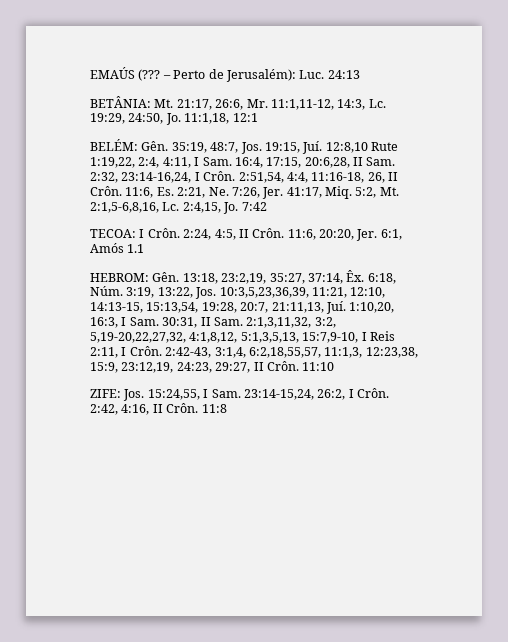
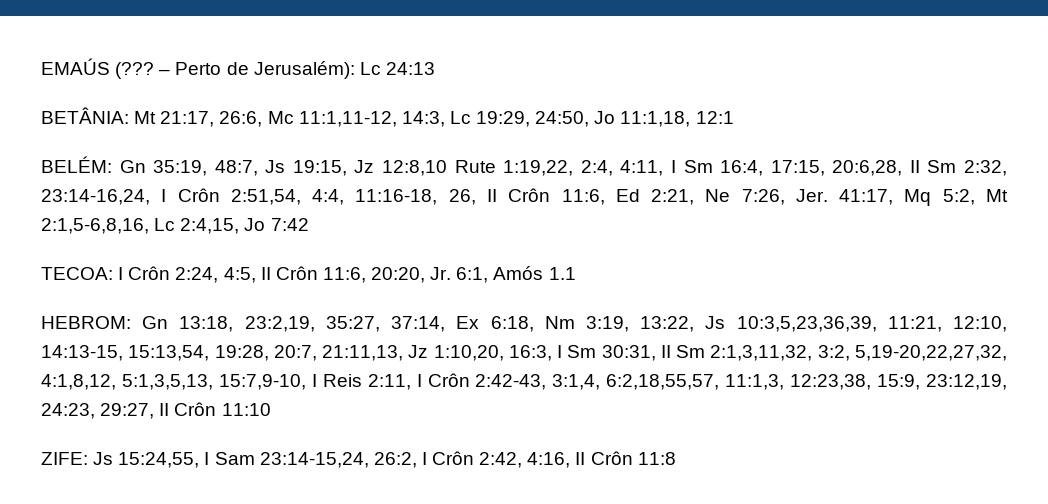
- – Perto de Jerusalém): Luc. 24:13
+ – Perto de Jerusalém): Lc 24:13
- BETÂNIA: Mt. 21:17, 26:6, Mr. 11:1,11-12, 14:3, Lc. 19:29, 24:50, Jo. 11:1,18, 12:1
+ BETÂNIA: Mt 21:17, 26:6, Mc 11:1,11-12, 14:3, Lc 19:29, 24:50, Jo 11:1,18, 12:1
- BELÉM: Gên. 35:19, 48:7, Jos. 19:15, Juí. 12:8,10 Rute 1:19,22, 2:4, 4:11, I Sam. 16:4, 17:15, 20:6,28, II Sam. 2:32, 23:14-16,24, I Crôn. 2:51,54, 4:4, 11:16-18, 26, II Crôn. 11:6, Es. 2:21, Ne. 7:26, Jer. 41:17, Miq. 5:2, Mt. 2:1,5-6,8,16, Lc. 2:4,15, Jo. 7:42
+ BELÉM: Gn 35:19, 48:7, Js 19:15, Jz 12:8,10 Rute 1:19,22, 2:4, 4:11, I Sm 16:4, 17:15, 20:6,28, II Sm 2:32, 23:14-16,24, I Crôn 2:51,54, 4:4, 11:16-18, 26, II Crôn 11:6, Ed 2:21, Ne 7:26, Jer. 41:17, Mq 5:2, Mt 2:1,5-6,8,16, Lc 2:4,15, Jo 7:42
- TECOA: I Crôn. 2:24, 4:5, II Crôn. 11:6, 20:20, Jer. 6:1, Amós 1.1
+ TECOA: I Crôn 2:24, 4:5, II Crôn 11:6, 20:20, Jr. 6:1, Amós 1.1
- HEBROM: Gên. 13:18, 23:2,19, 35:27, 37:14, Êx. 6:18, Núm. 3:19, 13:22, Jos. 10:3,5,23,36,39, 11:21, 12:10, 14:13-15, 15:13,54, 19:28, 20:7, 21:11,13, Juí. 1:10,20, 16:3, I Sam. 30:31, II Sam. 2:1,3,11,32, 3:2, 5,19-20,22,27,32, 4:1,8,12, 5:1,3,5,13, 15:7,9-10, I Reis 2:11, I Crôn. 2:42-43, 3:1,4, 6:2,18,55,57, 11:1,3, 12:23,38, 15:9, 23:12,19, 24:23, 29:27, II Crôn. 11:10
+ HEBROM: Gn 13:18, 23:2,19, 35:27, 37:14, Ex 6:18, Nm 3:19, 13:22, Js 10:3,5,23,36,39, 11:21, 12:10, 14:13-15, 15:13,54, 19:28, 20:7, 21:11,13, Jz 1:10,20, 16:3, I Sm 30:31, II Sm 2:1,3,11,32, 3:2, 5,19-20,22,27,32, 4:1,8,12, 5:1,3,5,13, 15:7,9-10, I Reis 2:11, I Crôn 2:42-43, 3:1,4, 6:2,18,55,57, 11:1,3, 12:23,38, 15:9, 23:12,19, 24:23, 29:27, II Crôn 11:10
- ZIFE: Jos. 15:24,55, I Sam. 23:14-15,24, 26:2, I Crôn. 2:42, 4:16, II Crôn. 11:8
+ ZIFE: Js 15:24,55, I Sam 23:14-15,24, 26:2, I Crôn 2:42, 4:16, II Crôn 11:8

